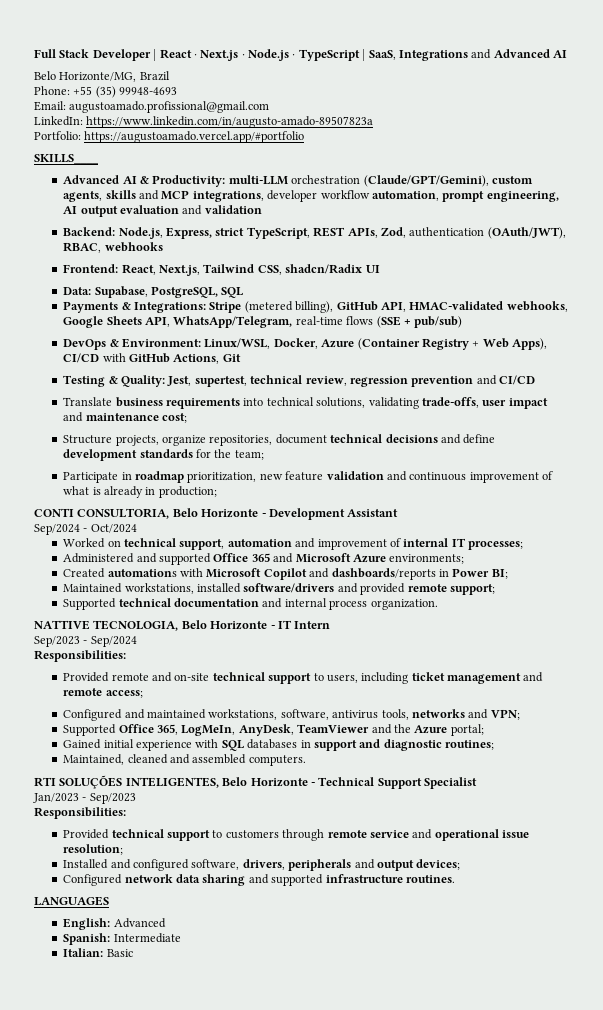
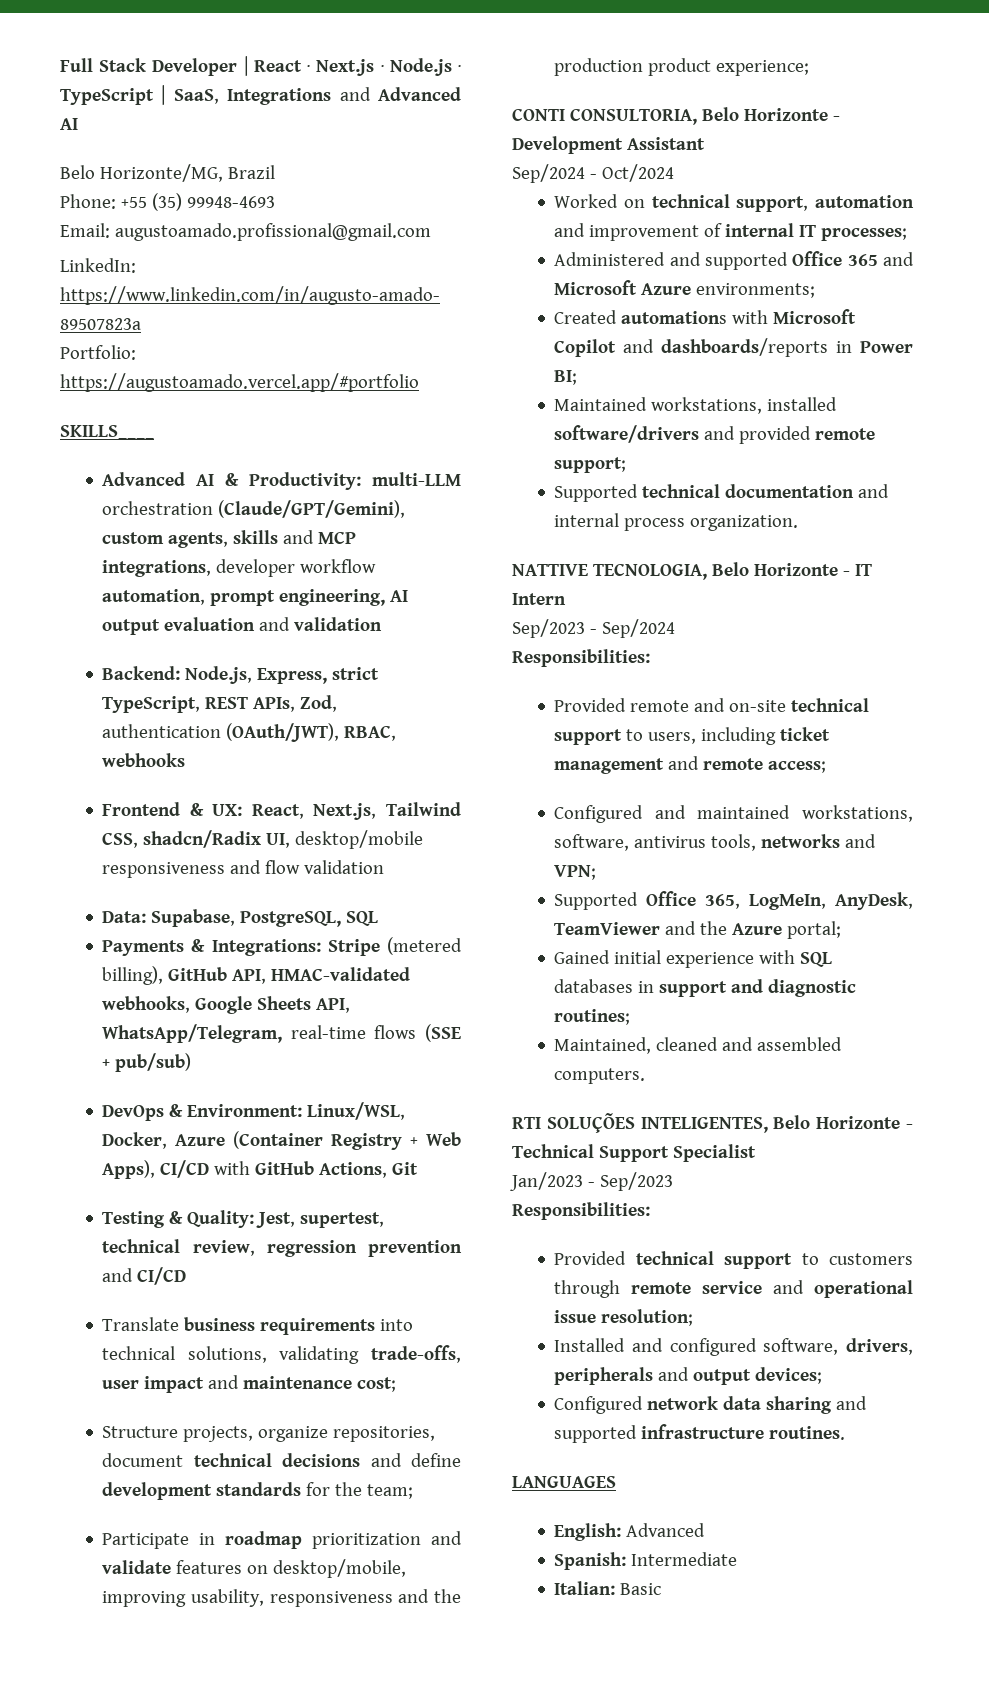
- Frontend: React, Next.js, Tailwind CSS, shadcn/Radix UI
+ Frontend & UX: React, Next.js, Tailwind CSS, shadcn/Radix UI, desktop/mobile responsiveness and flow validation
- Participate in roadmap prioritization, new feature validation and continuous improvement of what is already in production;
+ Participate in roadmap prioritization and validate features on desktop/mobile, improving usability, responsiveness and the production product experience;

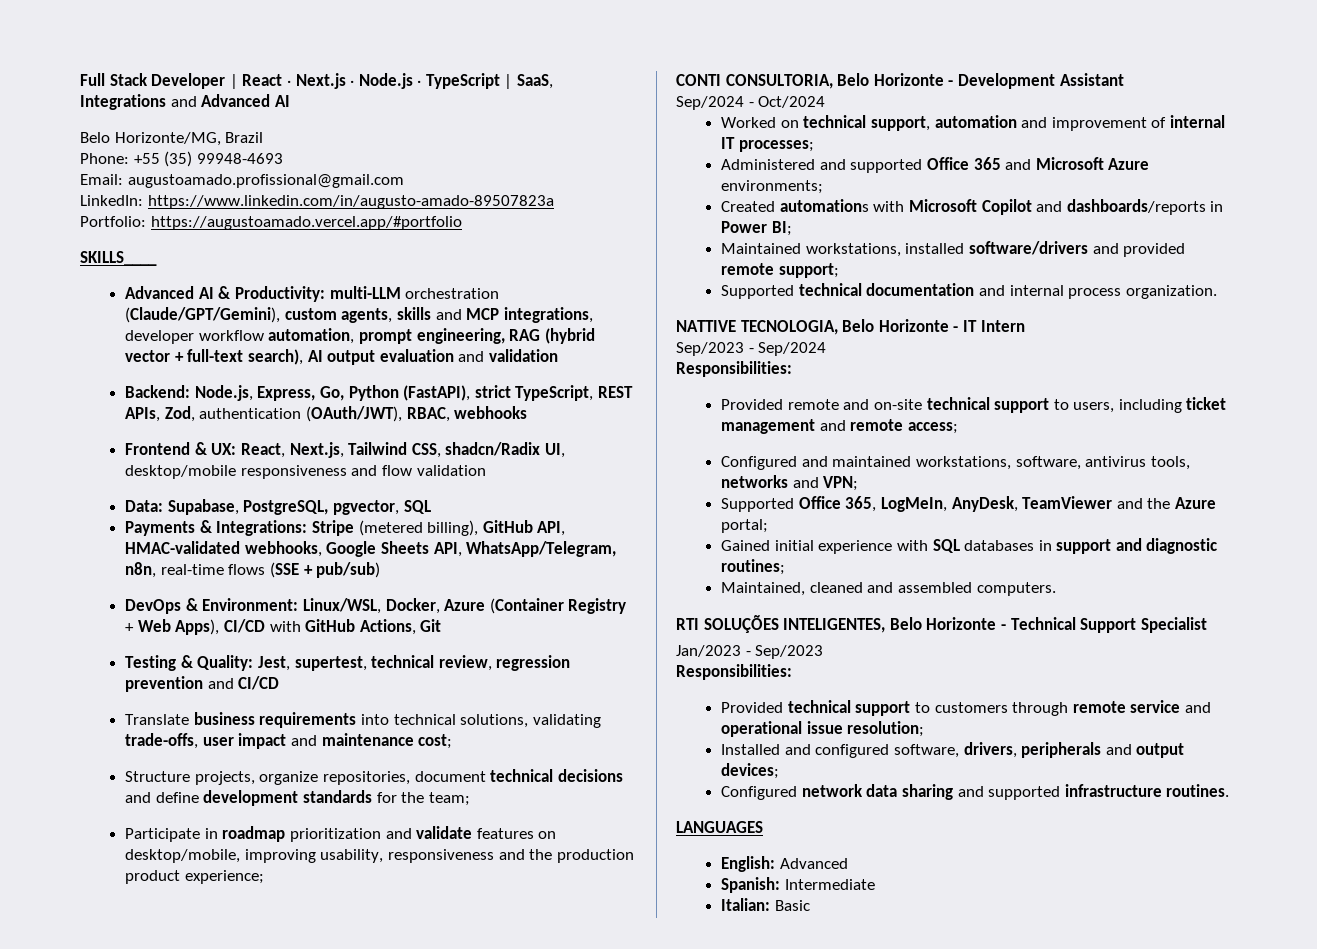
- Advanced AI & Productivity: multi-LLM orchestration (Claude/GPT/Gemini), custom agents, skills and MCP integrations, developer workflow automation, prompt engineering, AI output evaluation and validation
+ Advanced AI & Productivity: multi-LLM orchestration (Claude/GPT/Gemini), custom agents, skills and MCP integrations, developer workflow automation, prompt engineering, RAG (hybrid vector + full-text search), AI output evaluation and validation
- Backend: Node.js, Express, strict TypeScript, REST APIs, Zod, authentication (OAuth/JWT), RBAC, webhooks
+ Backend: Node.js, Express, Go, Python (FastAPI), strict TypeScript, REST APIs, Zod, authentication (OAuth/JWT), RBAC, webhooks
- Data: Supabase, PostgreSQL, SQL
+ Data: Supabase, PostgreSQL, pgvector, SQL
- Payments & Integrations: Stripe (metered billing), GitHub API, HMAC-validated webhooks, Google Sheets API, WhatsApp/Telegram, real-time flows (SSE + pub/sub)
+ Payments & Integrations: Stripe (metered billing), GitHub API, HMAC-validated webhooks, Google Sheets API, WhatsApp/Telegram, n8n, real-time flows (SSE + pub/sub)

